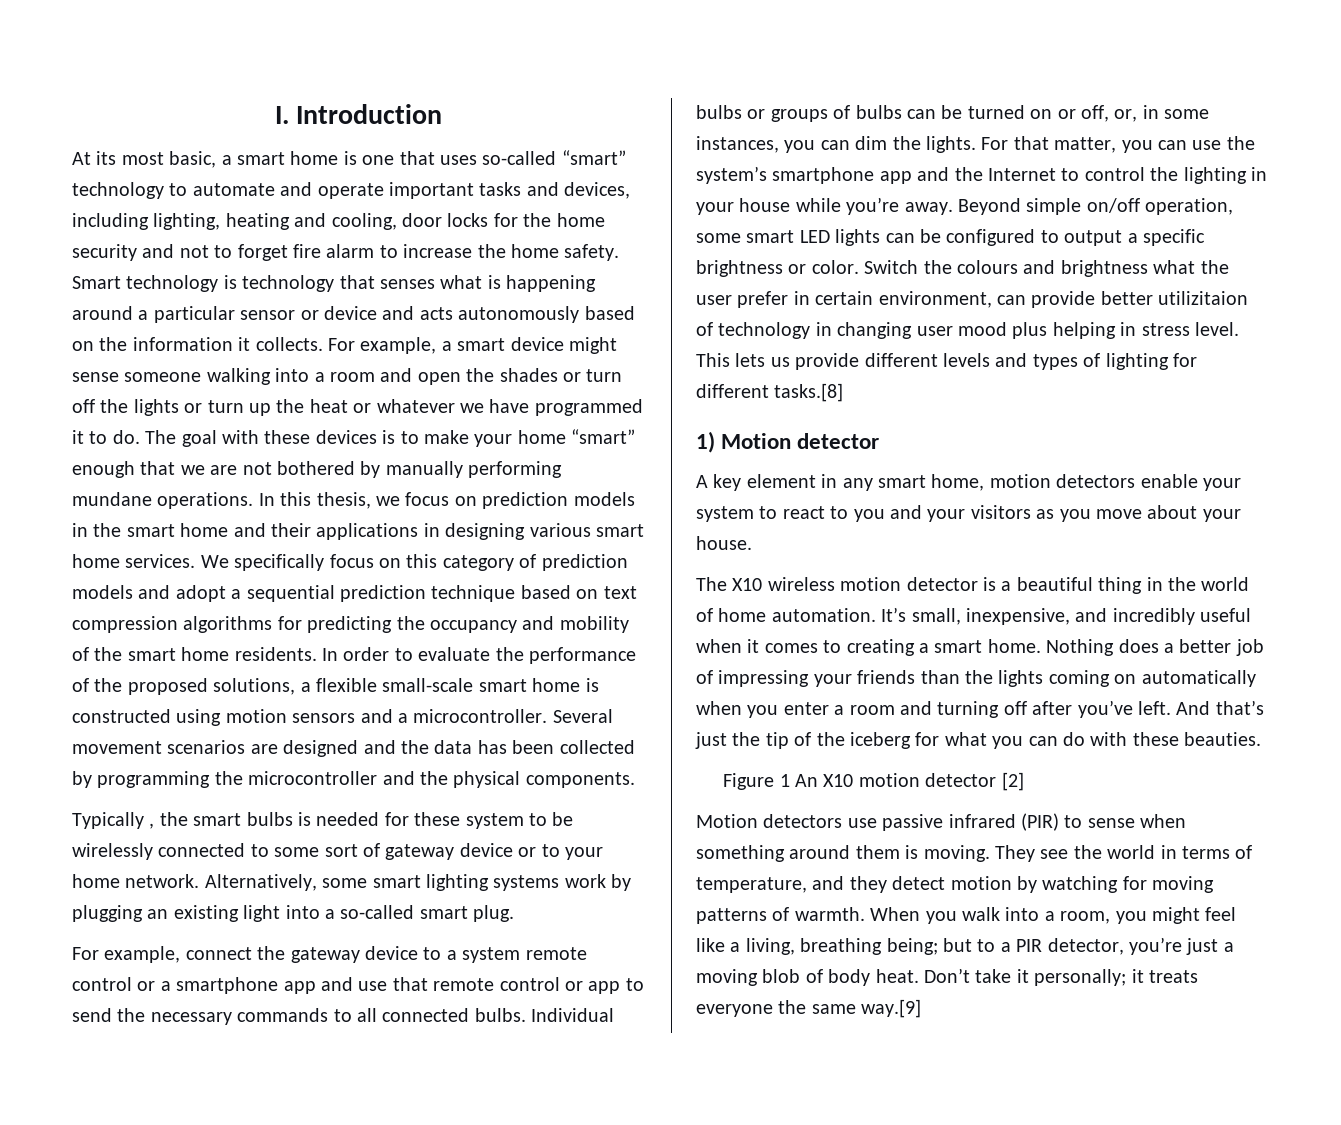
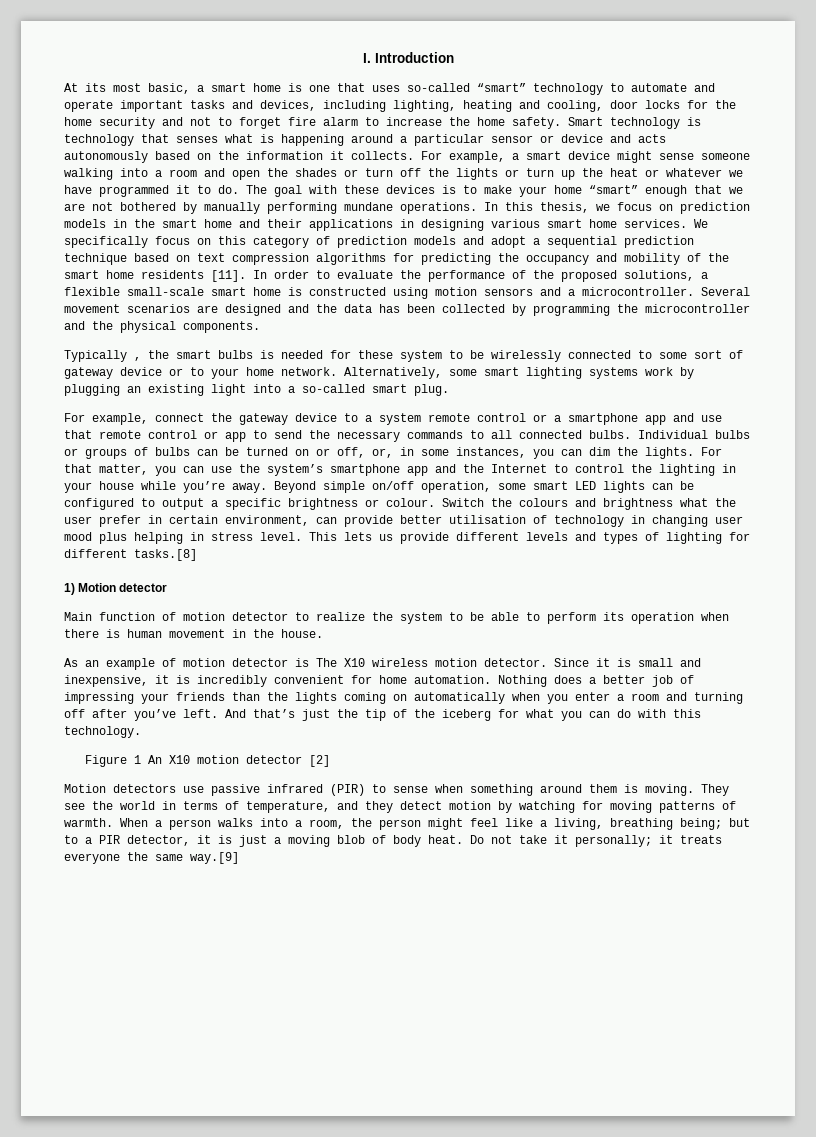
- We specifically focus on this category of prediction models and adopt a sequential prediction technique based on text compression algorithms for predicting the occupancy and mobility of the smart home residents.
+ We specifically focus on this category of prediction models and adopt a sequential prediction technique based on text compression algorithms for predicting the occupancy and mobility of the smart home residents [11].
- Beyond simple on/off operation, some smart LED lights can be configured to output a specific brightness or color.
+ Beyond simple on/off operation, some smart LED lights can be configured to output a specific brightness or colour.
- Switch the colours and brightness what the user prefer in certain environment, can provide better utilizitaion of technology in changing user mood plus helping in stress level.
+ Switch the colours and brightness what the user prefer in certain environment, can provide better utilisation of technology in changing user mood plus helping in stress level.
- A key element in any smart home, motion detectors enable your system to react to you and your visitors as you move about your house.
- The X10 wireless motion detector is a beautiful thing in the world of home automation. It’s small, inexpensive, and incredibly useful when it comes to creating a smart home.
+ Main function of motion detector to realize the system to be able to perform its operation when there is human movement in the house.
+ As an example of motion detector is The X10 wireless motion detector. Since it is small and inexpensive, it is incredibly convenient for home automation.
- And that’s just the tip of the iceberg for what you can do with these beauties.
+ And that’s just the tip of the iceberg for what you can do with this technology.
- When you walk into a room, you might feel like a living, breathing being; but to a PIR detector, you’re just a moving blob of body heat.
+ When a person walks into a room, the person might feel like a living, breathing being; but to a PIR detector, it is just a moving blob of body heat.
- Don’t take it personally; it treats everyone the same way.[9]
+ Do not take it personally; it treats everyone the same way.[9]

